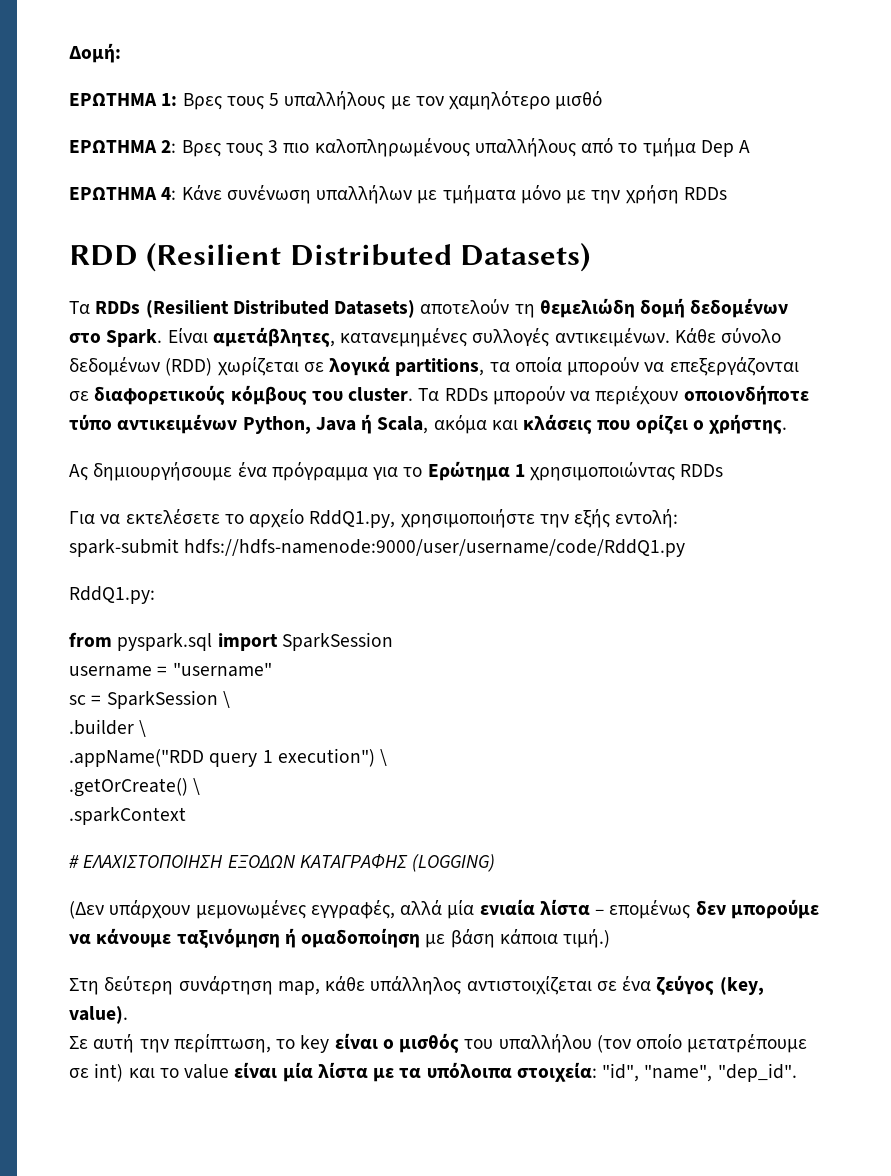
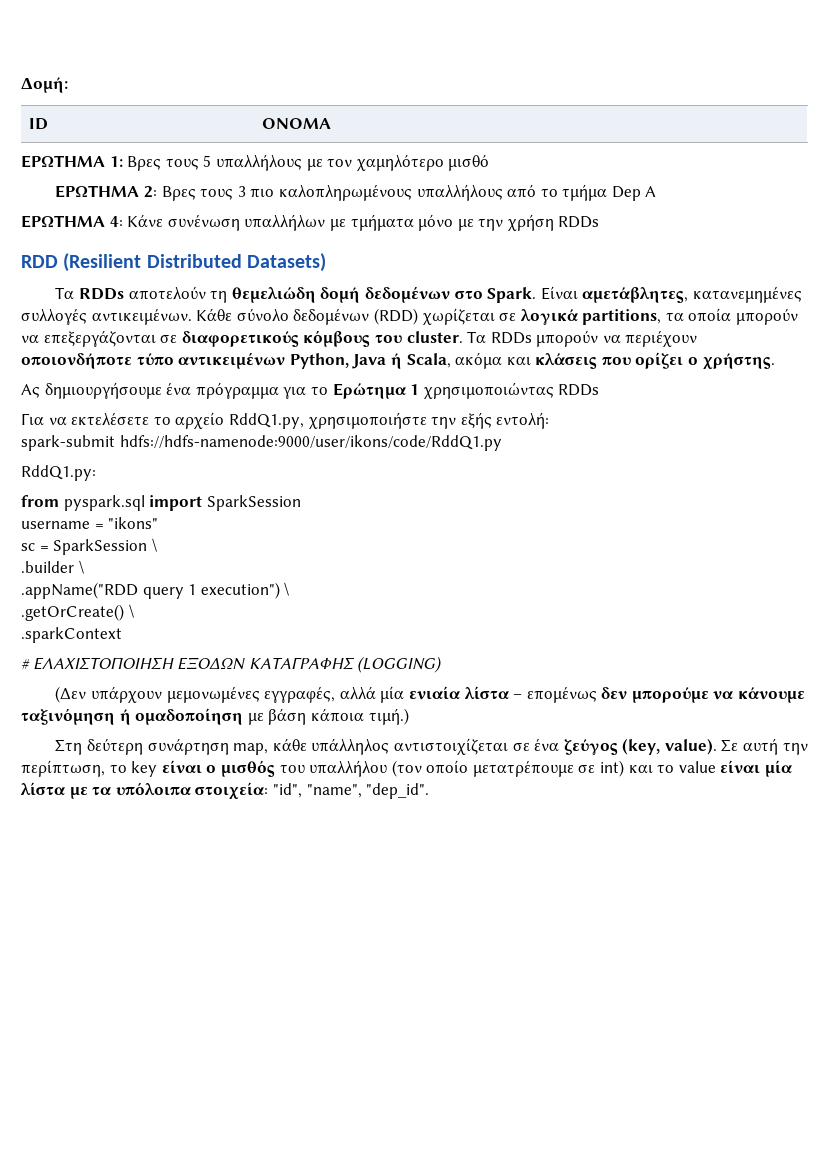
+ ID | ΟΝΟΜΑ
- Τα RDDs (Resilient Distributed Datasets) αποτελούν τη θεμελιώδη δομή δεδομένων στο Spark.
+ Τα RDDs αποτελούν τη θεμελιώδη δομή δεδομένων στο Spark.
- spark-submit hdfs://hdfs-namenode:9000/user/username/code/RddQ1.py
+ spark-submit hdfs://hdfs-namenode:9000/user/ikons/code/RddQ1.py
- username = "username"
+ username = "ikons"
- Στη δεύτερη συνάρτηση map, κάθε υπάλληλος αντιστοιχίζεται σε ένα ζεύγος (key, value).
- Σε αυτή την περίπτωση, το key είναι ο μισθός του υπαλλήλου (τον οποίο μετατρέπουμε σε int) και το value είναι μία λίστα με τα υπόλοιπα στοιχεία: "id", "name", "dep_id".
+ Στη δεύτερη συνάρτηση map, κάθε υπάλληλος αντιστοιχίζεται σε ένα ζεύγος (key, value). Σε αυτή την περίπτωση, το key είναι ο μισθός του υπαλλήλου (τον οποίο μετατρέπουμε σε int) και το value είναι μία λίστα με τα υπόλοιπα στοιχεία: "id", "name", "dep_id".

